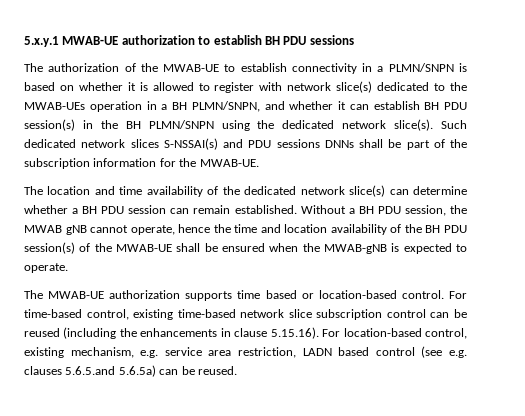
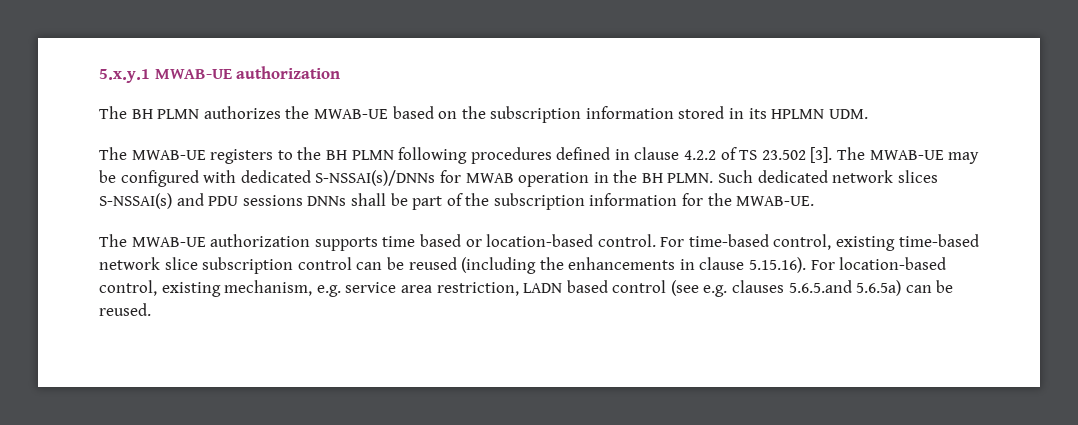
- 5.x.y.1 MWAB-UE authorization to establish BH PDU sessions
- The authorization of the MWAB-UE to establish connectivity in a PLMN/SNPN is based on whether it is allowed to register with network slice(s) dedicated to the MWAB-UEs operation in a BH PLMN/SNPN, and whether it can establish BH PDU session(s) in the BH PLMN/SNPN using the dedicated network slice(s).
+ 5.x.y.1 MWAB-UE authorization
+ The BH PLMN authorizes the MWAB-UE based on the subscription information stored in its HPLMN UDM.
+ The MWAB-UE registers to the BH PLMN following procedures defined in clause 4.2.2 of TS 23.502 [3]. The MWAB-UE may be configured with dedicated S-NSSAI(s)/DNNs for MWAB operation in the BH PLMN.
- The location and time availability of the dedicated network slice(s) can determine whether a BH PDU session can remain established. Without a BH PDU session, the MWAB gNB cannot operate, hence the time and location availability of the BH PDU session(s) of the MWAB-UE shall be ensured when the MWAB-gNB is expected to operate.

